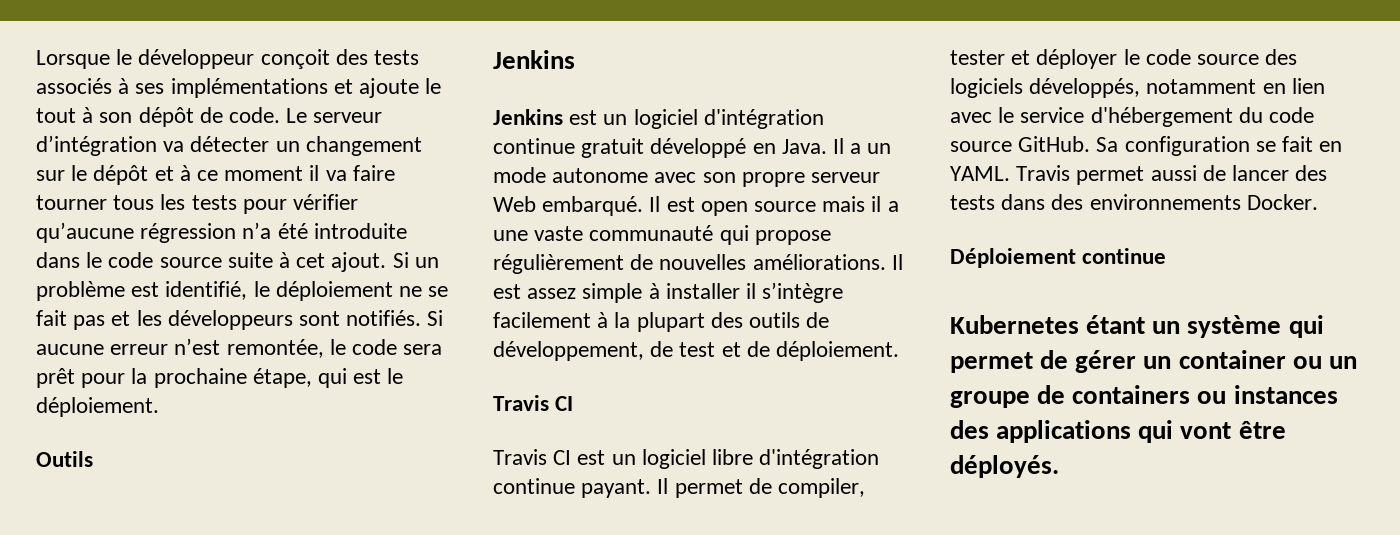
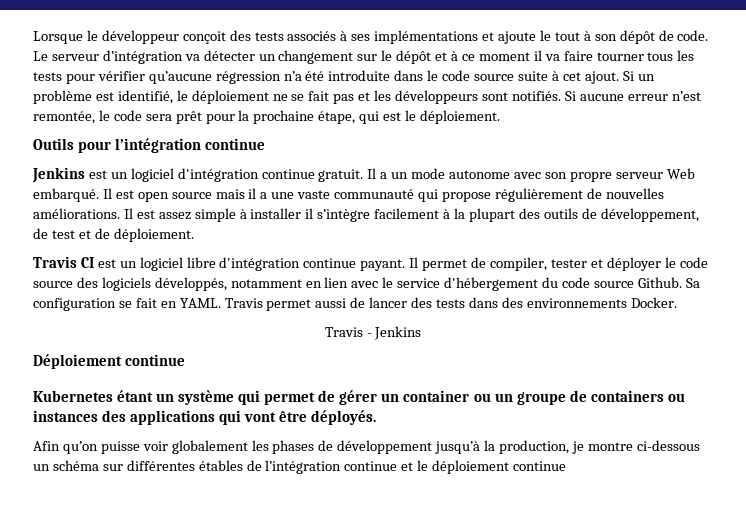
- Outils
- Jenkins
+ Outils pour l’intégration continue
- Jenkins est un logiciel d'intégration continue gratuit développé en Java.
+ Jenkins est un logiciel d'intégration continue gratuit.
  Il est assez simple à installer il s’intègre facilement à la plupart des outils de développement, de test et de déploiement.
- Travis CI
- Il permet de compiler, tester et déployer le code source des logiciels développés, notamment en lien avec le service d'hébergement du code source GitHub.
+ Il permet de compiler, tester et déployer le code source des logiciels développés, notamment en lien avec le service d'hébergement du code source Github.
+ Travis - Jenkins
+ Afin qu’on puisse voir globalement les phases de développement jusqu’à la production, je montre ci-dessous un schéma sur différentes étables de l’intégration continue et le déploiement continue

